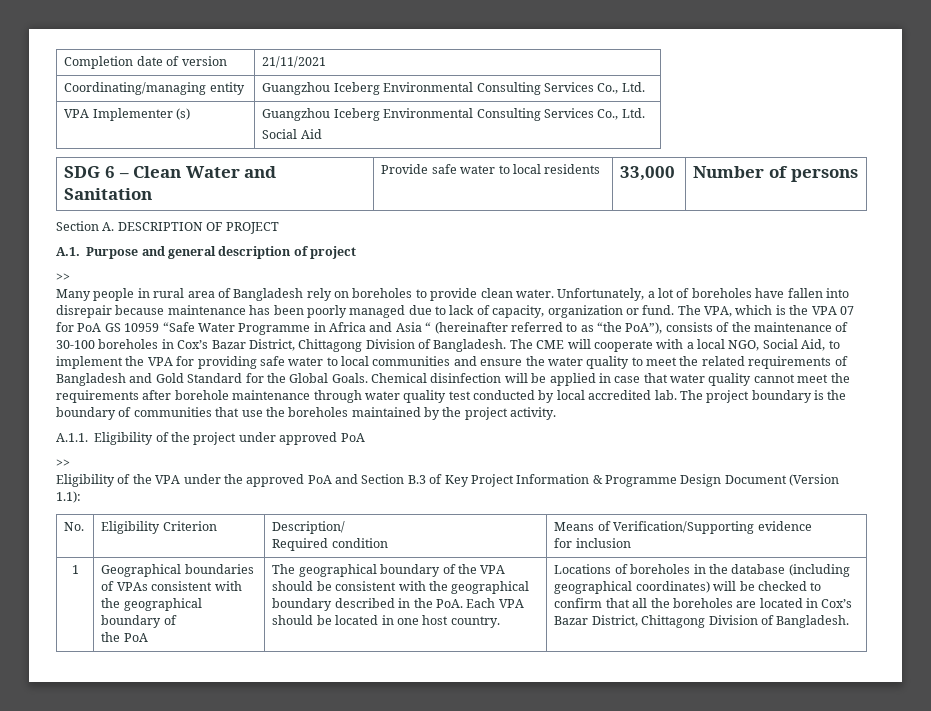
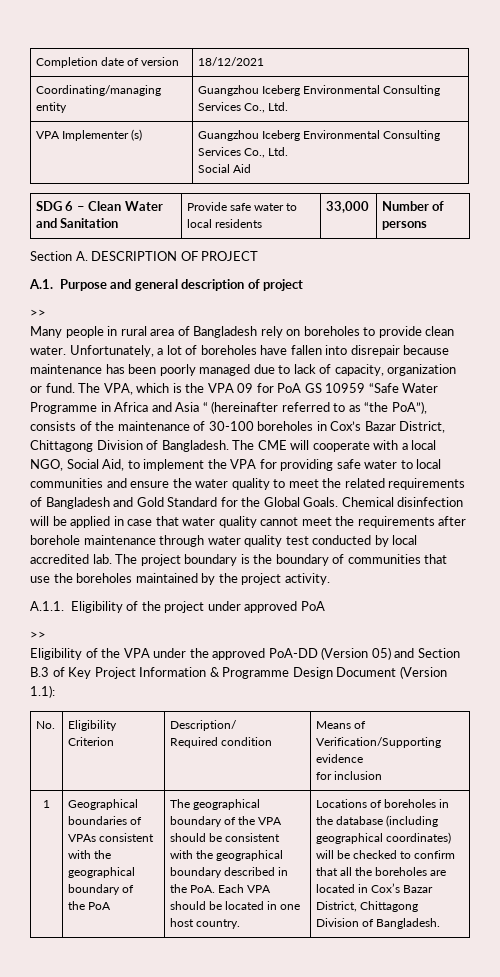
- Completion date of version | 21/11/2021
+ Completion date of version | 18/12/2021
- The VPA, which is the VPA 07 for PoA GS 10959 “Safe Water Programme in Africa and Asia “ (hereinafter referred to as “the PoA”), consists of the maintenance of 30-100 boreholes in Cox’s Bazar District, Chittagong Division of Bangladesh.
+ The VPA, which is the VPA 09 for PoA GS 10959 “Safe Water Programme in Africa and Asia “ (hereinafter referred to as “the PoA”), consists of the maintenance of 30-100 boreholes in Cox’s Bazar District, Chittagong Division of Bangladesh.
- Eligibility of the VPA under the approved PoA and Section B.3 of Key Project Information & Programme Design Document (Version 1.1):
+ Eligibility of the VPA under the approved PoA-DD (Version 05) and Section B.3 of Key Project Information & Programme Design Document (Version 1.1):

